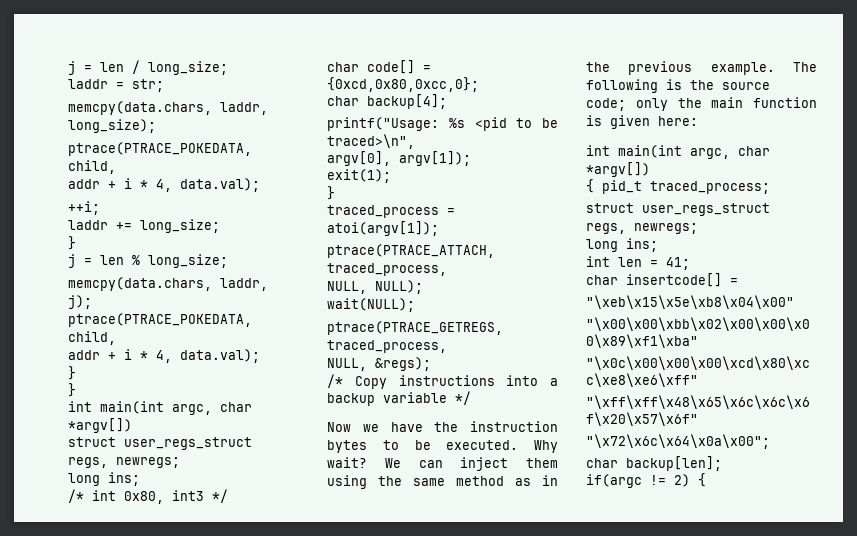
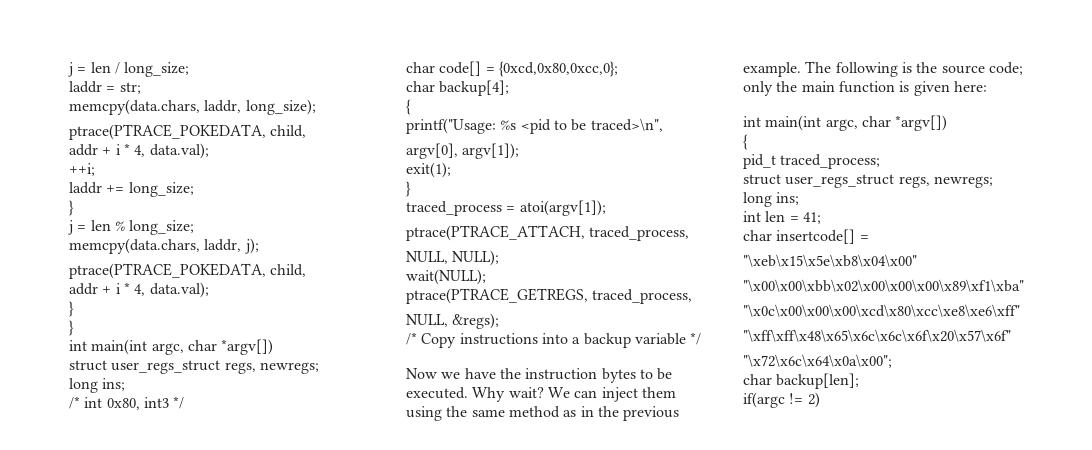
  char backup[4];
+ {
  The following is the source code; only the main function is given here:
  int main(int argc, char *argv[])
- { pid_t traced_process;
+ {
+ pid_t traced_process;
- if(argc != 2) {
+ if(argc != 2)

